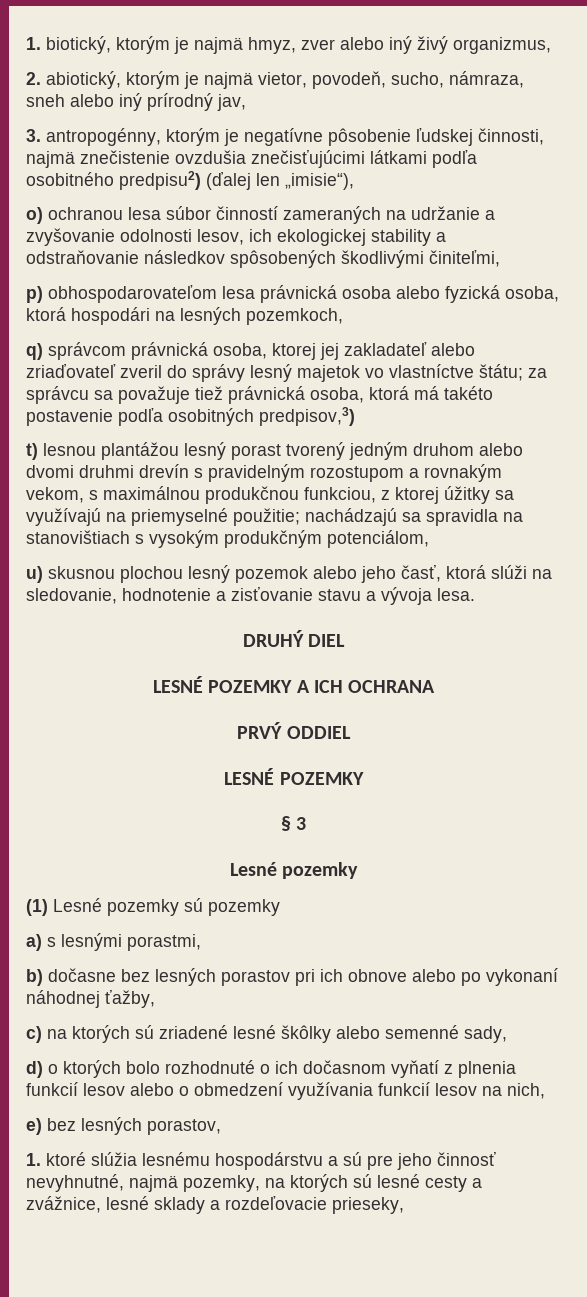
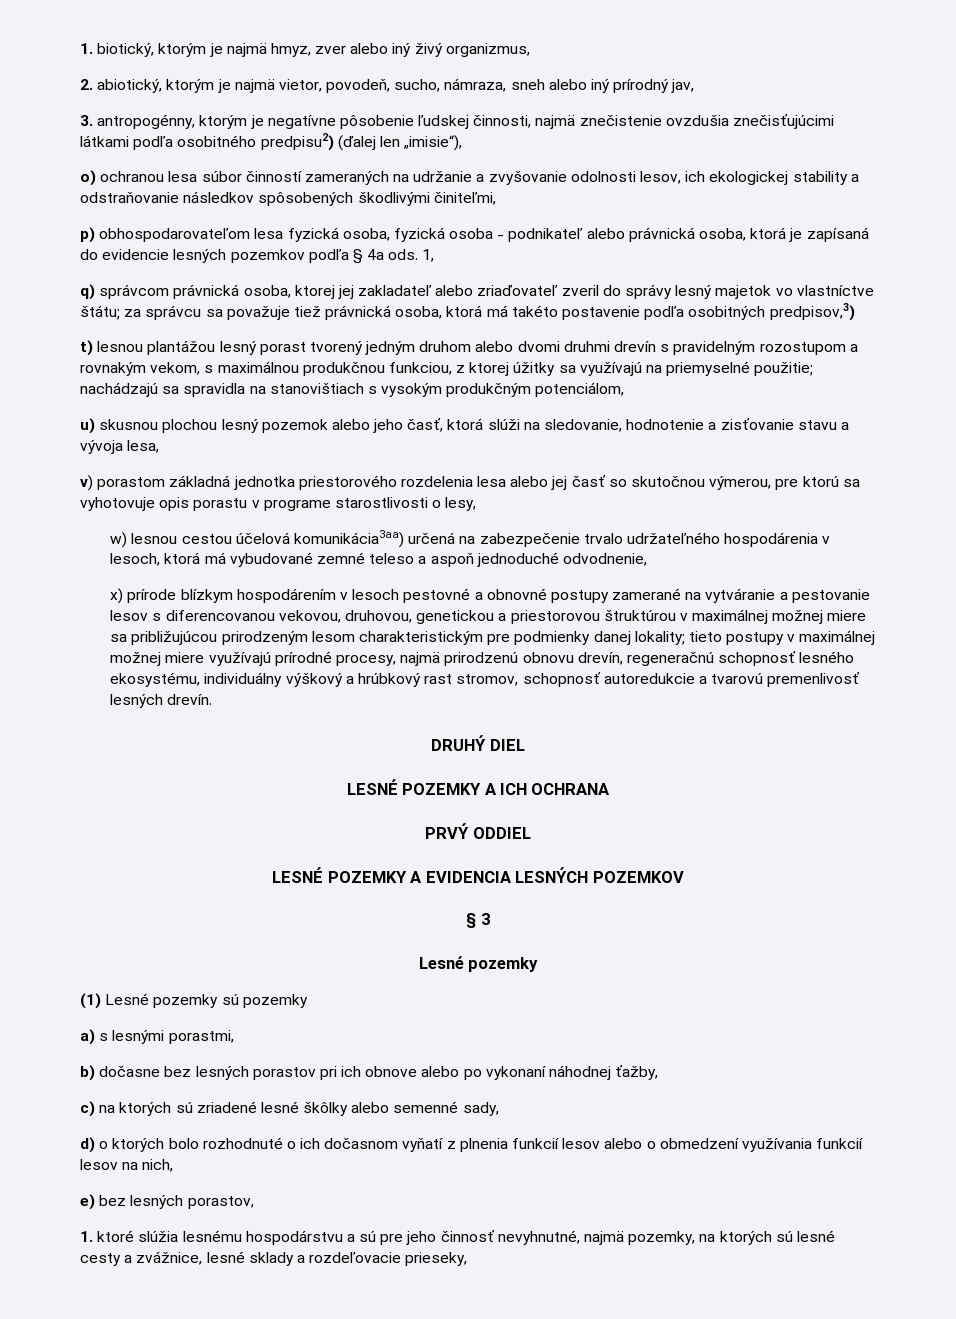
- p) obhospodarovateľom lesa právnická osoba alebo fyzická osoba, ktorá hospodári na lesných pozemkoch,
+ p) obhospodarovateľom lesa fyzická osoba, fyzická osoba - podnikateľ alebo právnická osoba, ktorá je zapísaná do evidencie lesných pozemkov podľa § 4a ods. 1,
- u) skusnou plochou lesný pozemok alebo jeho časť, ktorá slúži na sledovanie, hodnotenie a zisťovanie stavu a vývoja lesa.
+ u) skusnou plochou lesný pozemok alebo jeho časť, ktorá slúži na sledovanie, hodnotenie a zisťovanie stavu a vývoja lesa,
+ v) porastom základná jednotka priestorového rozdelenia lesa alebo jej časť so skutočnou výmerou, pre ktorú sa vyhotovuje opis porastu v programe starostlivosti o lesy,
+ w) lesnou cestou účelová komunikácia3aa) určená na zabezpečenie trvalo udržateľného hospodárenia v lesoch, ktorá má vybudované zemné teleso a aspoň jednoduché odvodnenie,
+ x) prírode blízkym hospodárením v lesoch pestovné a obnovné postupy zamerané na vytváranie a pestovanie lesov s diferencovanou vekovou, druhovou, genetickou a priestorovou štruktúrou v maximálnej možnej miere sa približujúcou prirodzeným lesom charakteristickým pre podmienky danej lokality; tieto postupy v maximálnej možnej miere využívajú prírodné procesy, najmä prirodzenú obnovu drevín, regeneračnú schopnosť lesného ekosystému, individuálny výškový a hrúbkový rast stromov, schopnosť autoredukcie a tvarovú premenlivosť lesných drevín.
  PRVÝ ODDIEL
- LESNÉ POZEMKY
+ LESNÉ POZEMKY A EVIDENCIA LESNÝCH POZEMKOV

